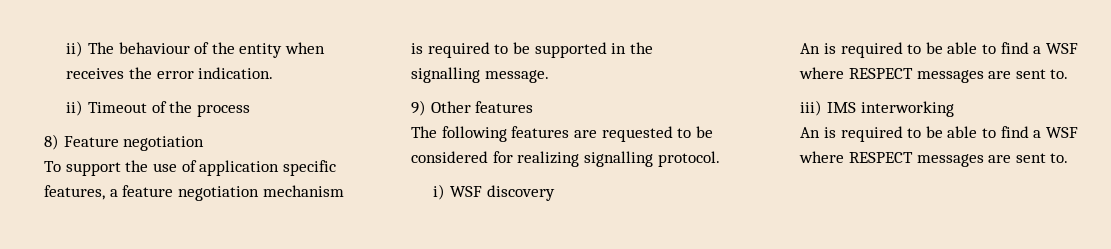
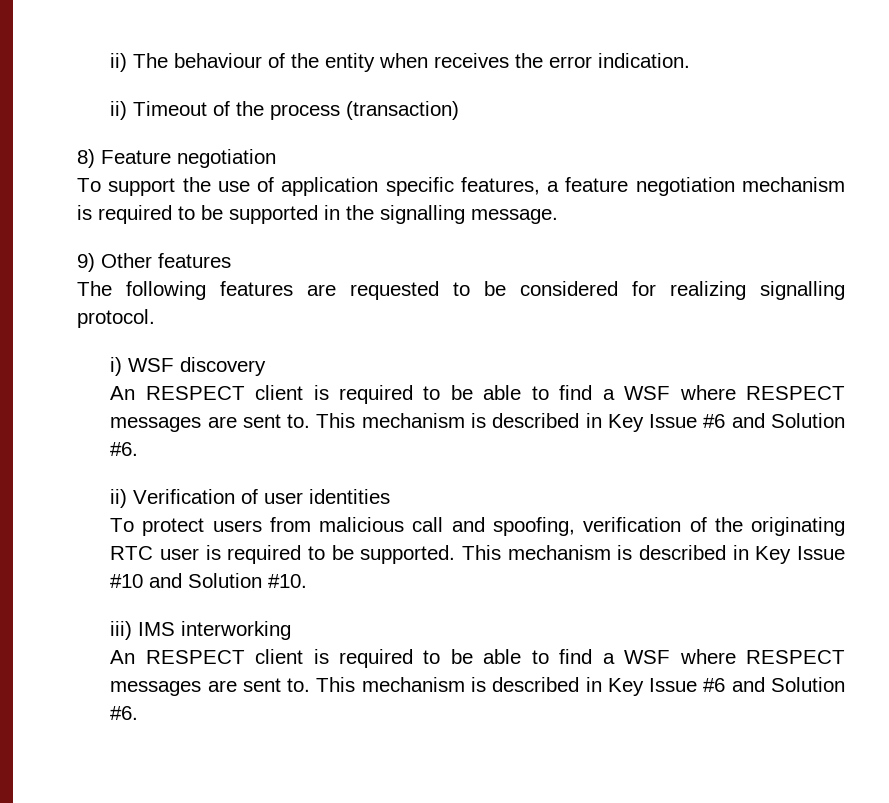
- ii) Timeout of the process
+ ii) Timeout of the process (transaction)
  i) WSF discovery
- An is required to be able to find a WSF where RESPECT messages are sent to.
+ An RESPECT client is required to be able to find a WSF where RESPECT messages are sent to. This mechanism is described in Key Issue #6 and Solution #6.
+ ii) Verification of user identities
+ To protect users from malicious call and spoofing, verification of the originating RTC user is required to be supported. This mechanism is described in Key Issue #10 and Solution #10.
  iii) IMS interworking
- An is required to be able to find a WSF where RESPECT messages are sent to.
+ An RESPECT client is required to be able to find a WSF where RESPECT messages are sent to. This mechanism is described in Key Issue #6 and Solution #6.

